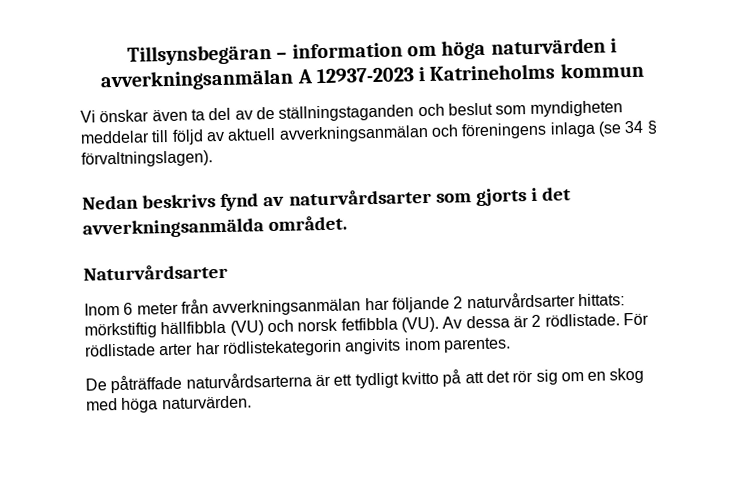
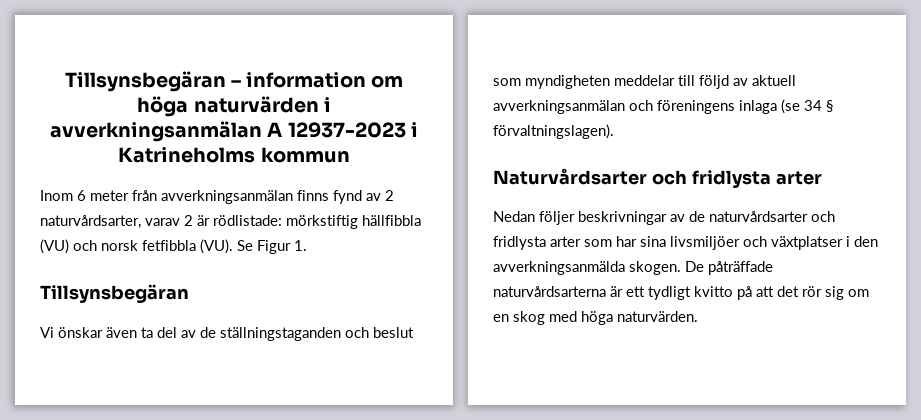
+ Inom 6 meter från avverkningsanmälan finns fynd av 2 naturvårdsarter, varav 2 är rödlistade: mörkstiftig hällfibbla (VU) och norsk fetfibbla (VU). Se Figur 1.
+ Tillsynsbegäran
- Nedan beskrivs fynd av naturvårdsarter som gjorts i det avverkningsanmälda området.
- Naturvårdsarter
- Inom 6 meter från avverkningsanmälan har följande 2 naturvårdsarter hittats: mörkstiftig hällfibbla (VU) och norsk fetfibbla (VU). Av dessa är 2 rödlistade. För rödlistade arter har rödlistekategorin angivits inom parentes.
- De påträffade naturvårdsarterna är ett tydligt kvitto på att det rör sig om en skog med höga naturvärden.
+ Naturvårdsarter och fridlysta arter
+ Nedan följer beskrivningar av de naturvårdsarter och fridlysta arter som har sina livsmiljöer och växtplatser i den avverkningsanmälda skogen. De påträffade naturvårdsarterna är ett tydligt kvitto på att det rör sig om en skog med höga naturvärden.

